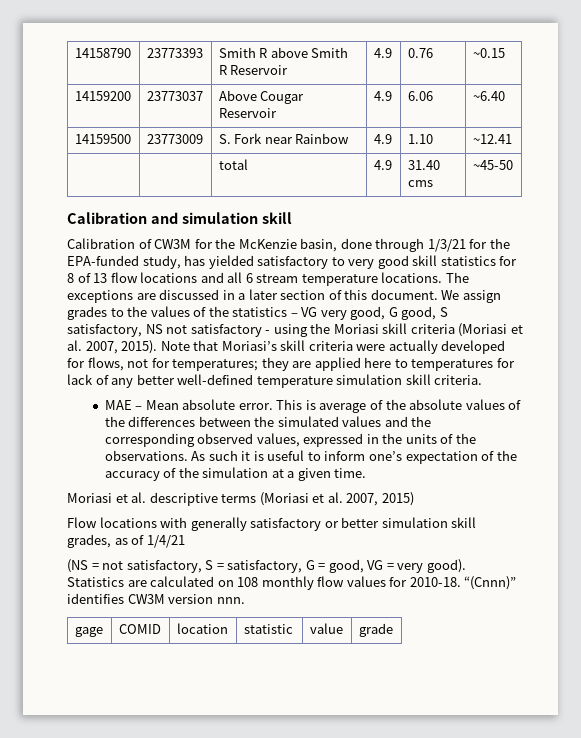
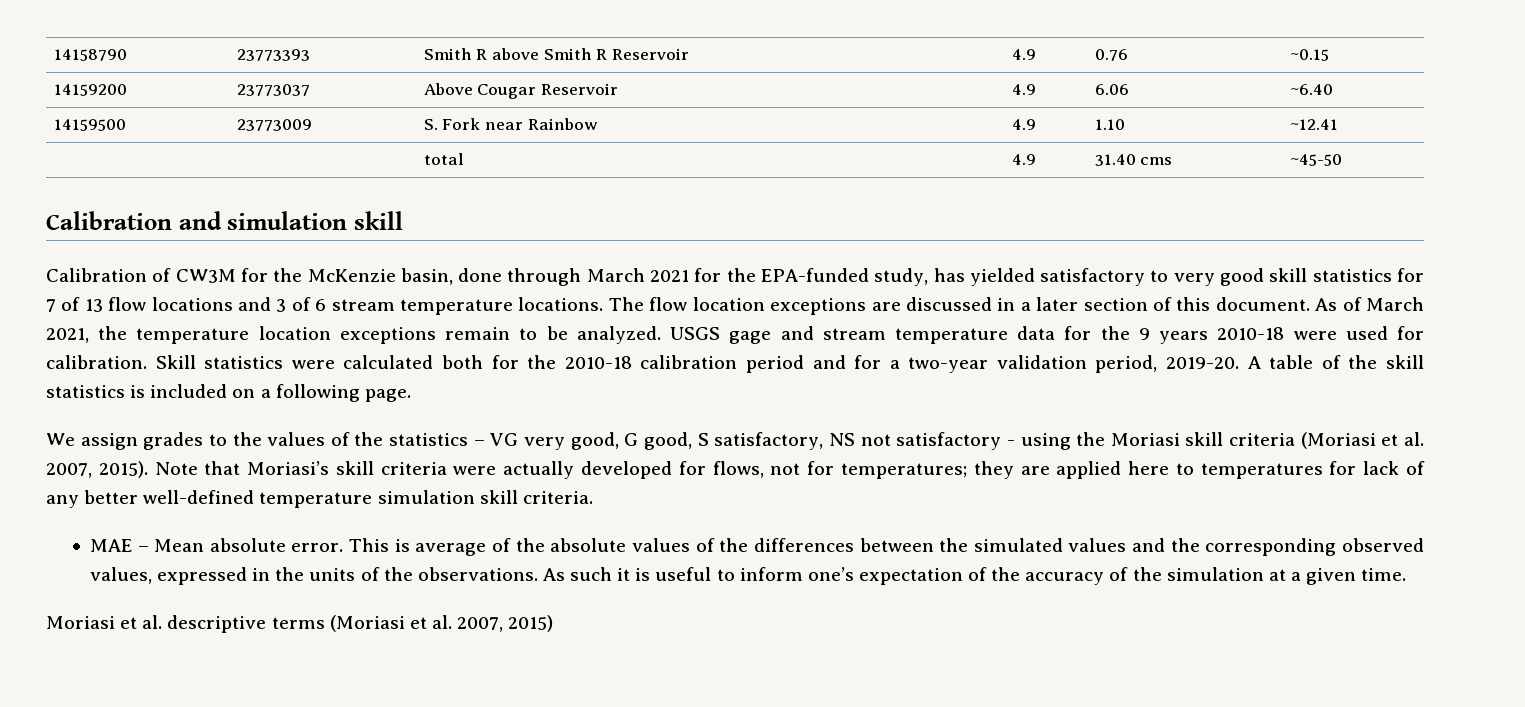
- Calibration of CW3M for the McKenzie basin, done through 1/3/21 for the EPA-funded study, has yielded satisfactory to very good skill statistics for 8 of 13 flow locations and all 6 stream temperature locations.
+ Calibration of CW3M for the McKenzie basin, done through March 2021 for the EPA-funded study, has yielded satisfactory to very good skill statistics for 7 of 13 flow locations and 3 of 6 stream temperature locations.
- The exceptions are discussed in a later section of this document. We assign grades to the values of the statistics – VG very good, G good, S satisfactory, NS not satisfactory - using the Moriasi skill criteria (Moriasi et al. 2007, 2015).
+ The flow location exceptions are discussed in a later section of this document. As of March 2021, the temperature location exceptions remain to be analyzed. USGS gage and stream temperature data for the 9 years 2010-18 were used for calibration. Skill statistics were calculated both for the 2010-18 calibration period and for a two-year validation period, 2019-20. A table of the skill statistics is included on a following page.
+ We assign grades to the values of the statistics – VG very good, G good, S satisfactory, NS not satisfactory - using the Moriasi skill criteria (Moriasi et al. 2007, 2015).
- Flow locations with generally satisfactory or better simulation skill grades, as of 1/4/21
- (NS = not satisfactory, S = satisfactory, G = good, VG = very good). Statistics are calculated on 108 monthly flow values for 2010-18. “(Cnnn)” identifies CW3M version nnn.
- gage | COMID | location | statistic | value | grade

